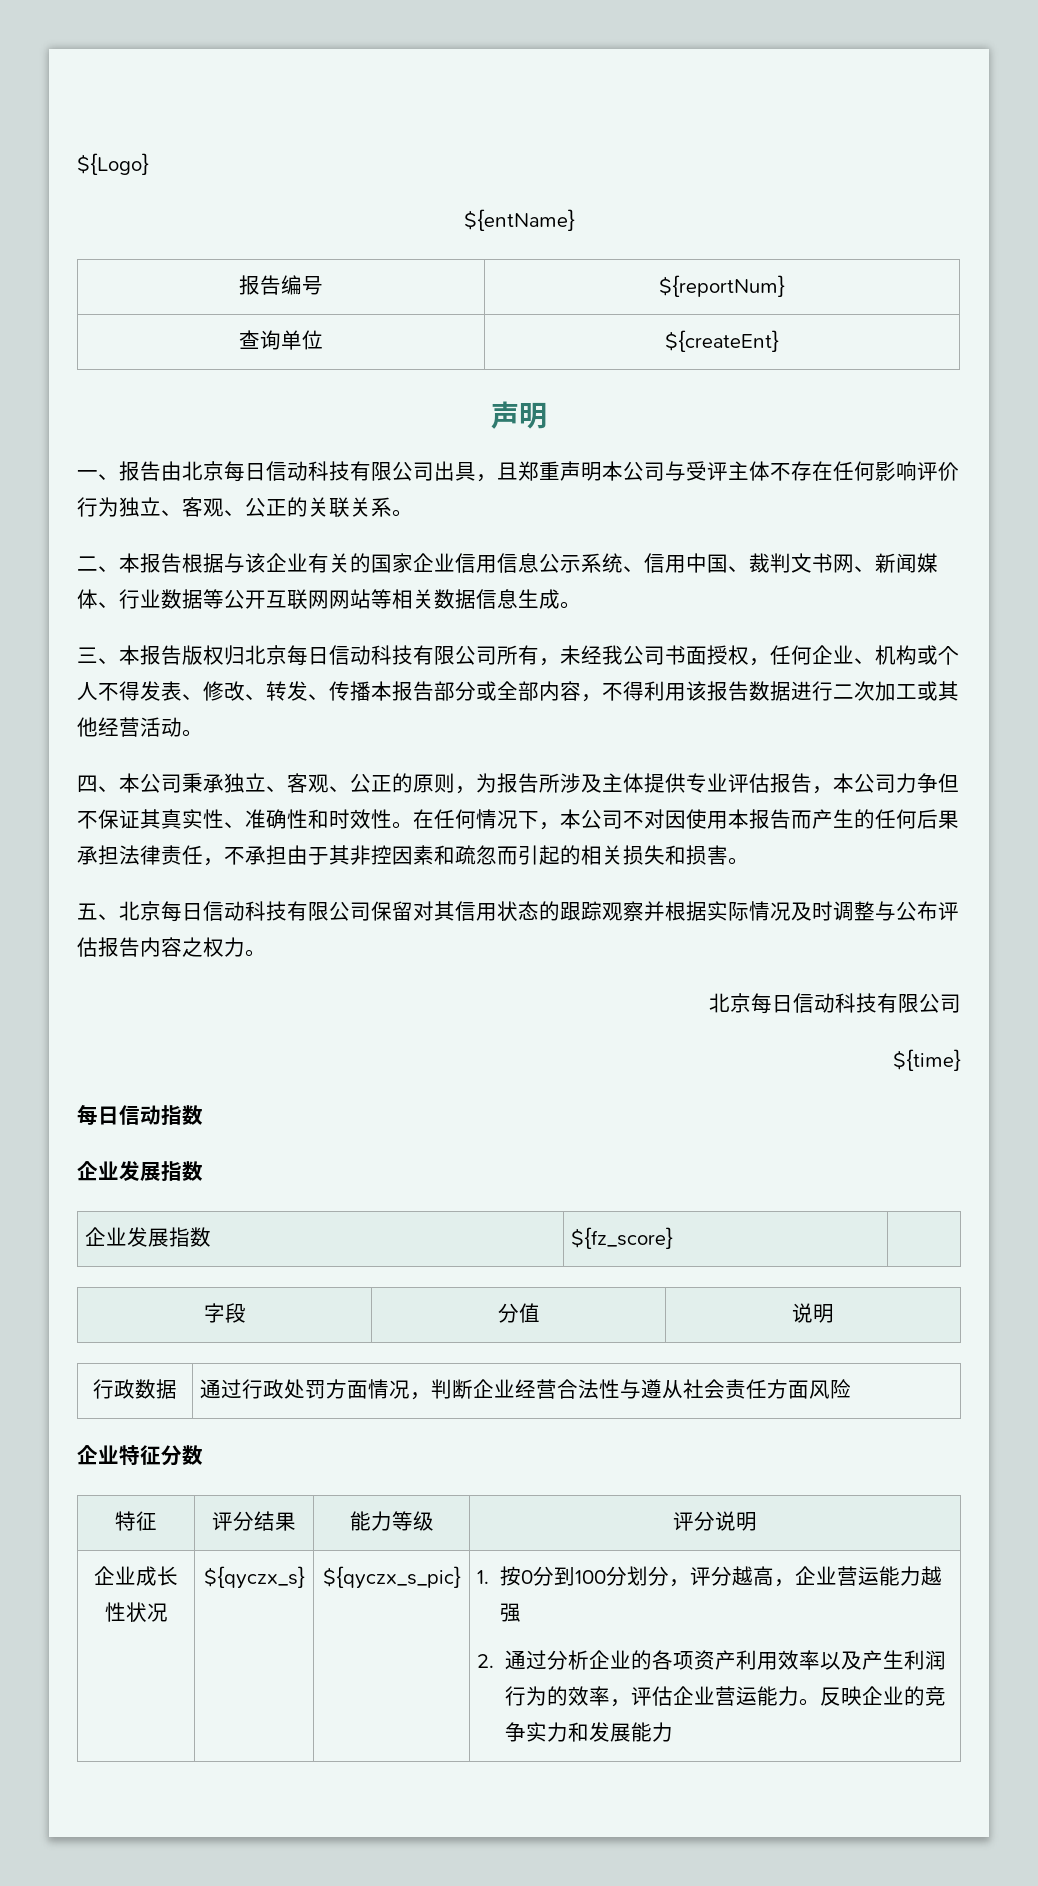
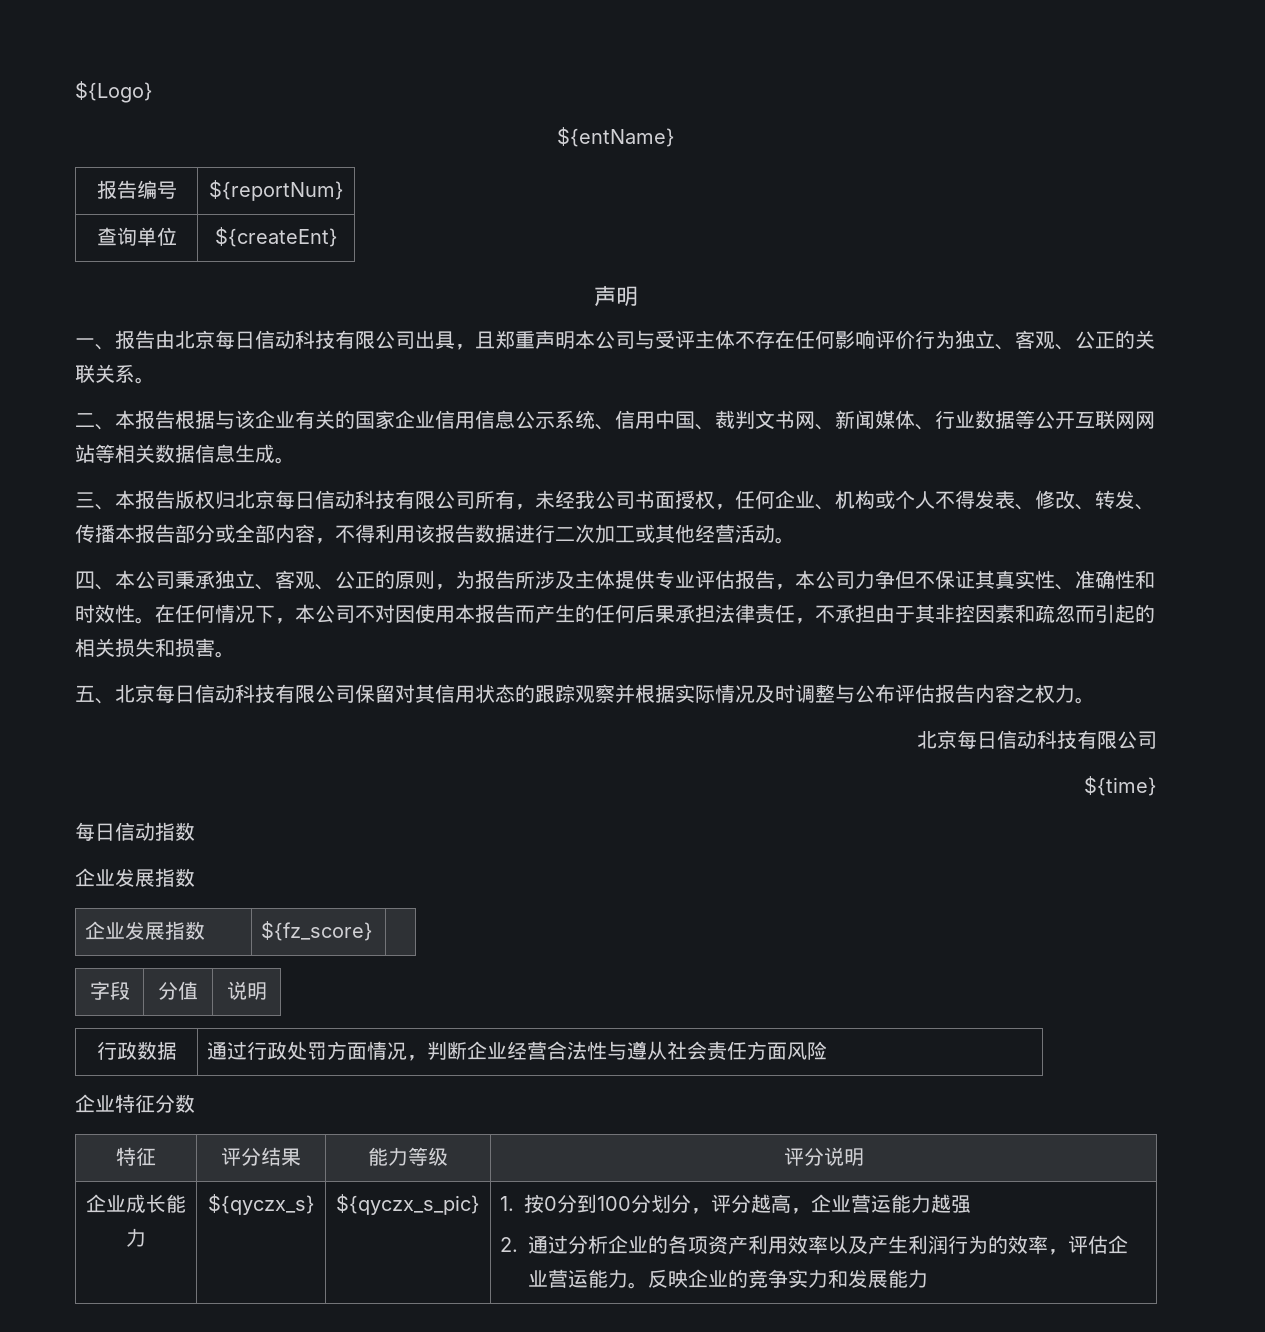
- 企业成长性状况
+ 企业成长能力

